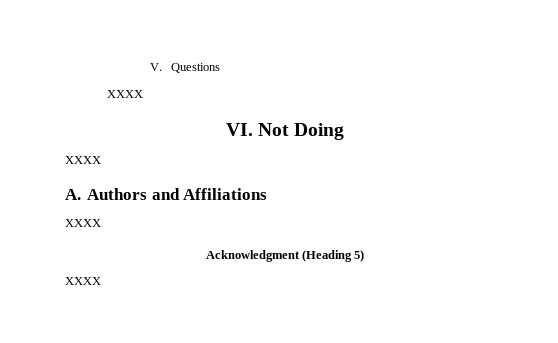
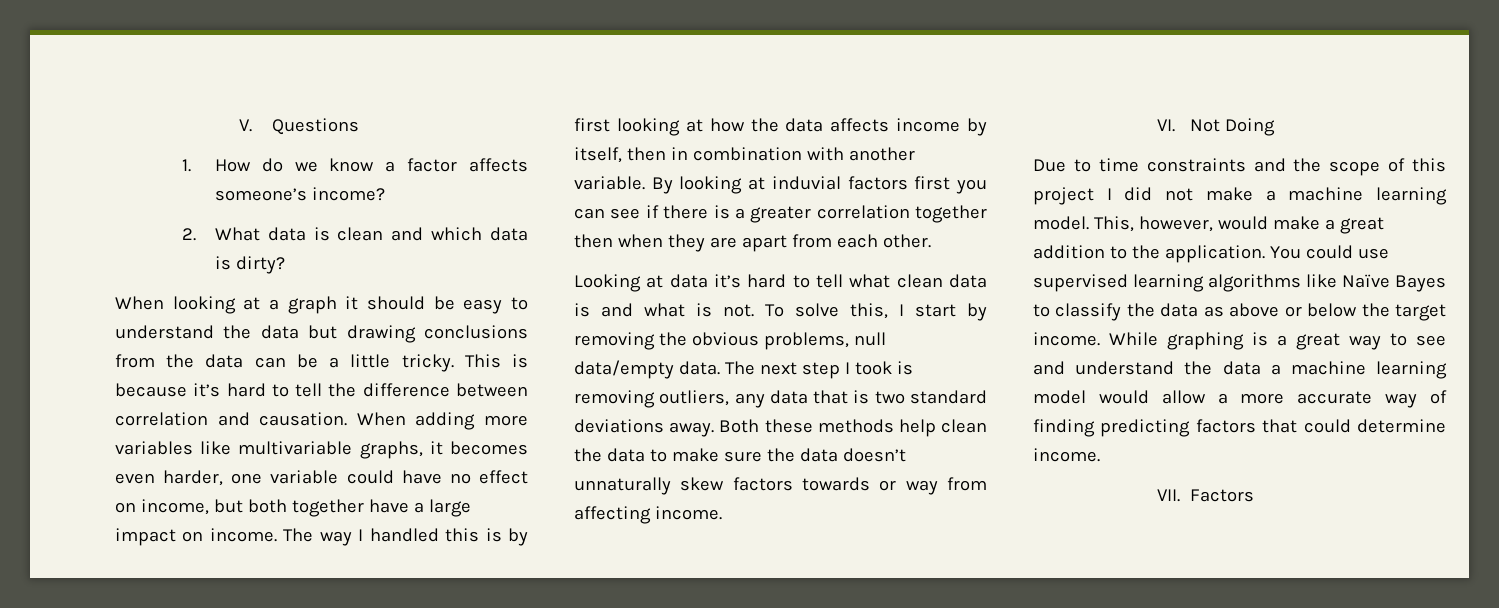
  V. Questions
- XXXX
+ 1. How do we know a factor affects someone’s income?
+ 2. What data is clean and which data is dirty?
+ When looking at a graph it should be easy to understand the data but drawing conclusions from the data can be a little tricky. This is because it’s hard to tell the difference between correlation and causation. When adding more variables like multivariable graphs, it becomes even harder, one variable could have no effect on income, but both together have a large impact on income. The way I handled this is by first looking at how the data affects income by itself, then in combination with another variable. By looking at induvial factors first you can see if there is a greater correlation together then when they are apart from each other.
+ Looking at data it’s hard to tell what clean data is and what is not. To solve this, I start by removing the obvious problems, null data/empty data. The next step I took is removing outliers, any data that is two standard deviations away. Both these methods help clean the data to make sure the data doesn’t unnaturally skew factors towards or way from affecting income.
  VI. Not Doing
- XXXX
- A. Authors and Affiliations
- XXXX
- Acknowledgment (Heading 5)
- XXXX
+ Due to time constraints and the scope of this project I did not make a machine learning model. This, however, would make a great addition to the application. You could use supervised learning algorithms like Naïve Bayes to classify the data as above or below the target income. While graphing is a great way to see and understand the data a machine learning model would allow a more accurate way of finding predicting factors that could determine income.
+ VII. Factors

